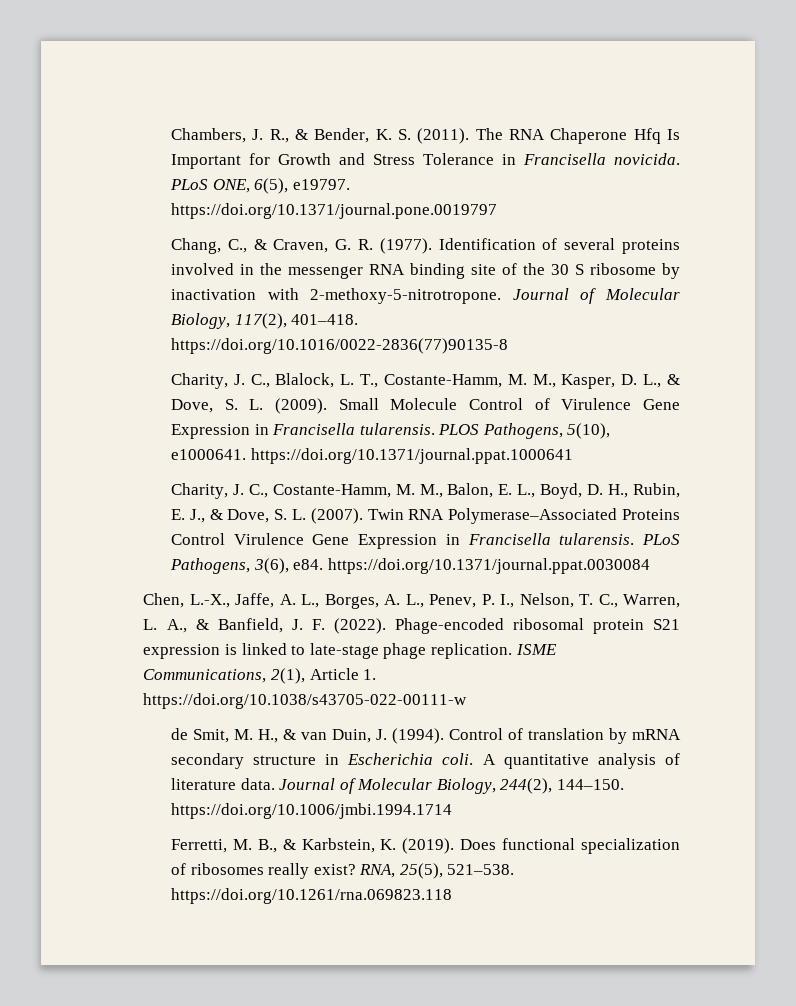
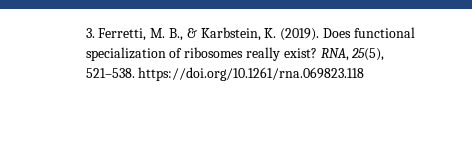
- Chambers, J. R., & Bender, K. S. (2011). The RNA Chaperone Hfq Is Important for Growth and Stress Tolerance in Francisella novicida. PLoS ONE, 6(5), e19797. https://doi.org/10.1371/journal.pone.0019797
- Chang, C., & Craven, G. R. (1977). Identification of several proteins involved in the messenger RNA binding site of the 30 S ribosome by inactivation with 2-methoxy-5-nitrotropone. Journal of Molecular Biology, 117(2), 401–418. https://doi.org/10.1016/0022-2836(77)90135-8
- Charity, J. C., Blalock, L. T., Costante-Hamm, M. M., Kasper, D. L., & Dove, S. L. (2009). Small Molecule Control of Virulence Gene Expression in Francisella tularensis. PLOS Pathogens, 5(10), e1000641. https://doi.org/10.1371/journal.ppat.1000641
- Charity, J. C., Costante-Hamm, M. M., Balon, E. L., Boyd, D. H., Rubin, E. J., & Dove, S. L. (2007). Twin RNA Polymerase–Associated Proteins Control Virulence Gene Expression in Francisella tularensis. PLoS Pathogens, 3(6), e84. https://doi.org/10.1371/journal.ppat.0030084
- Chen, L.-X., Jaffe, A. L., Borges, A. L., Penev, P. I., Nelson, T. C., Warren, L. A., & Banfield, J. F. (2022). Phage-encoded ribosomal protein S21 expression is linked to late-stage phage replication. ISME Communications, 2(1), Article 1. https://doi.org/10.1038/s43705-022-00111-w
- de Smit, M. H., & van Duin, J. (1994). Control of translation by mRNA secondary structure in Escherichia coli. A quantitative analysis of literature data. Journal of Molecular Biology, 244(2), 144–150. https://doi.org/10.1006/jmbi.1994.1714
- Ferretti, M. B., & Karbstein, K. (2019).
+ 3. Ferretti, M. B., & Karbstein, K. (2019).

